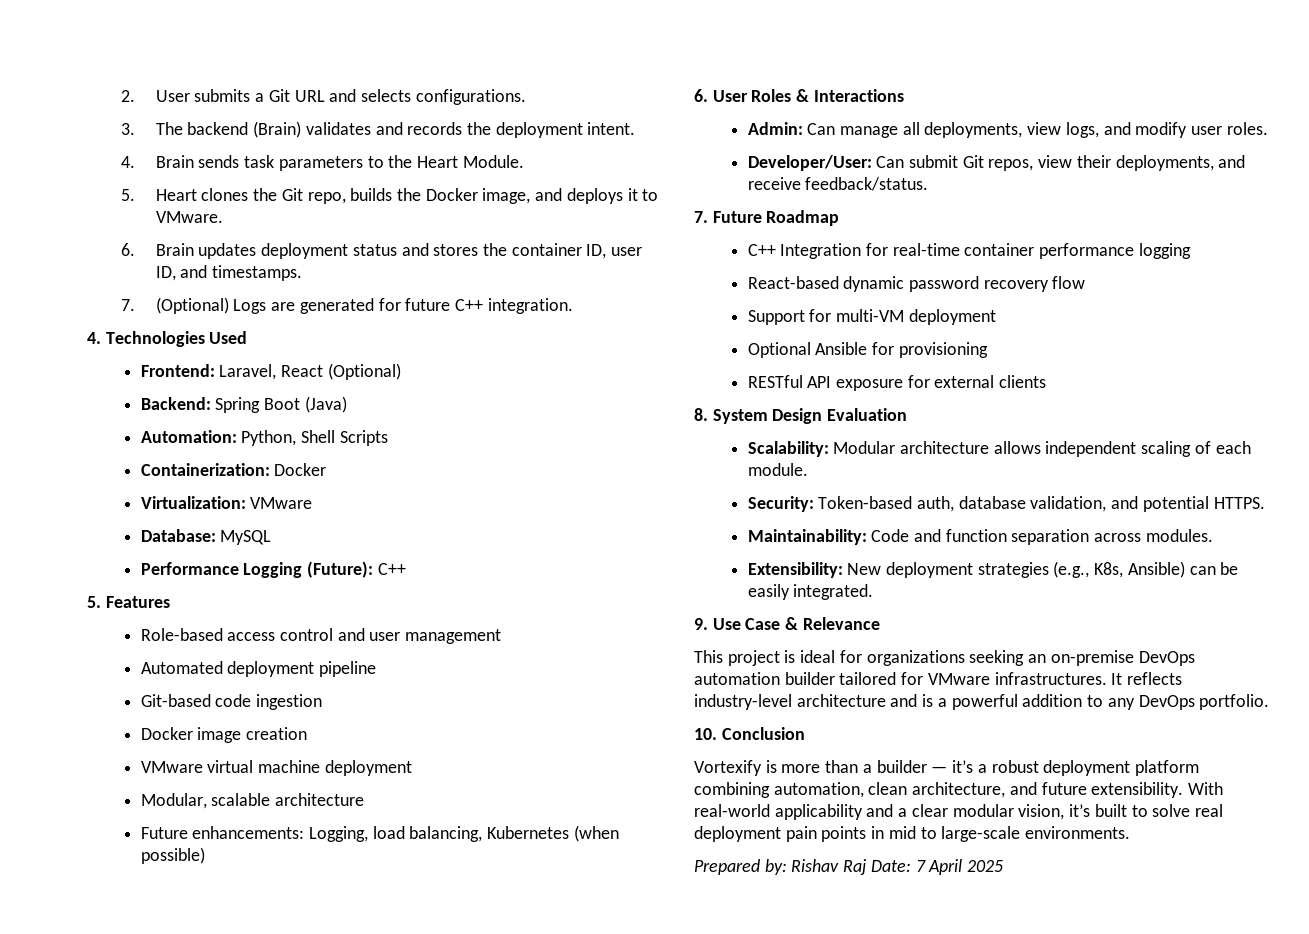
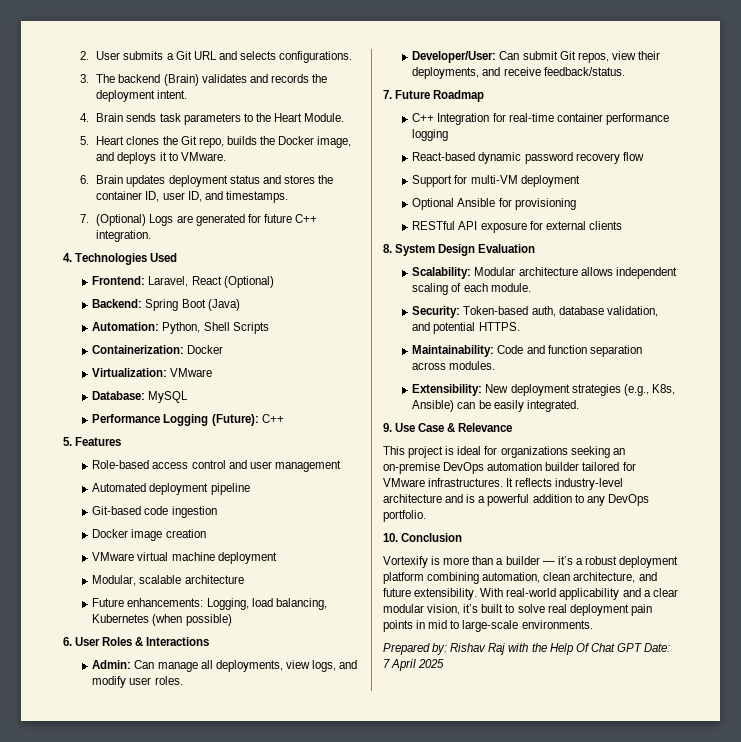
- Prepared by: Rishav Raj Date: 7 April 2025
+ Prepared by: Rishav Raj with the Help Of Chat GPT Date: 7 April 2025

